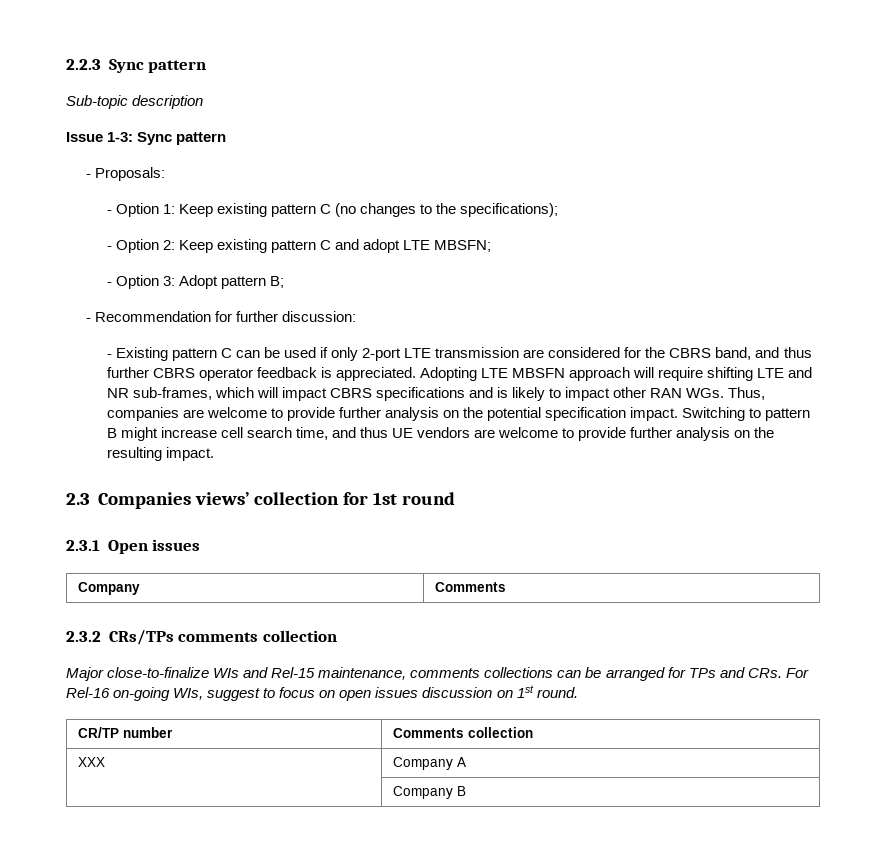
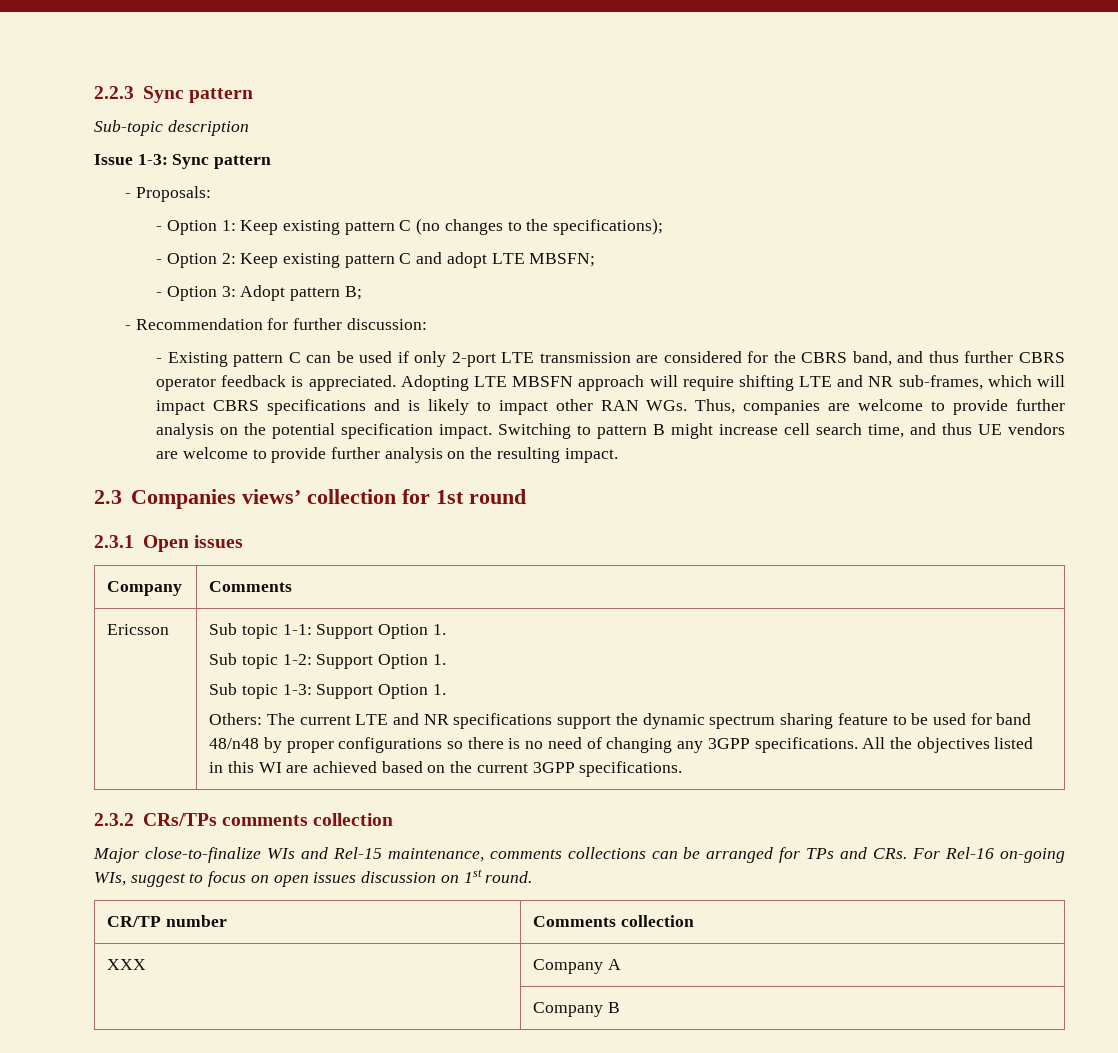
+ Ericsson | Sub topic 1-1: Support Option 1.
+ Sub topic 1-2: Support Option 1.
+ Sub topic 1-3: Support Option 1.
+ Others: The current LTE and NR specifications support the dynamic spectrum sharing feature to be used for band 48/n48 by proper configurations so there is no need of changing any 3GPP specifications. All the objectives listed in this WI are achieved based on the current 3GPP specifications.

